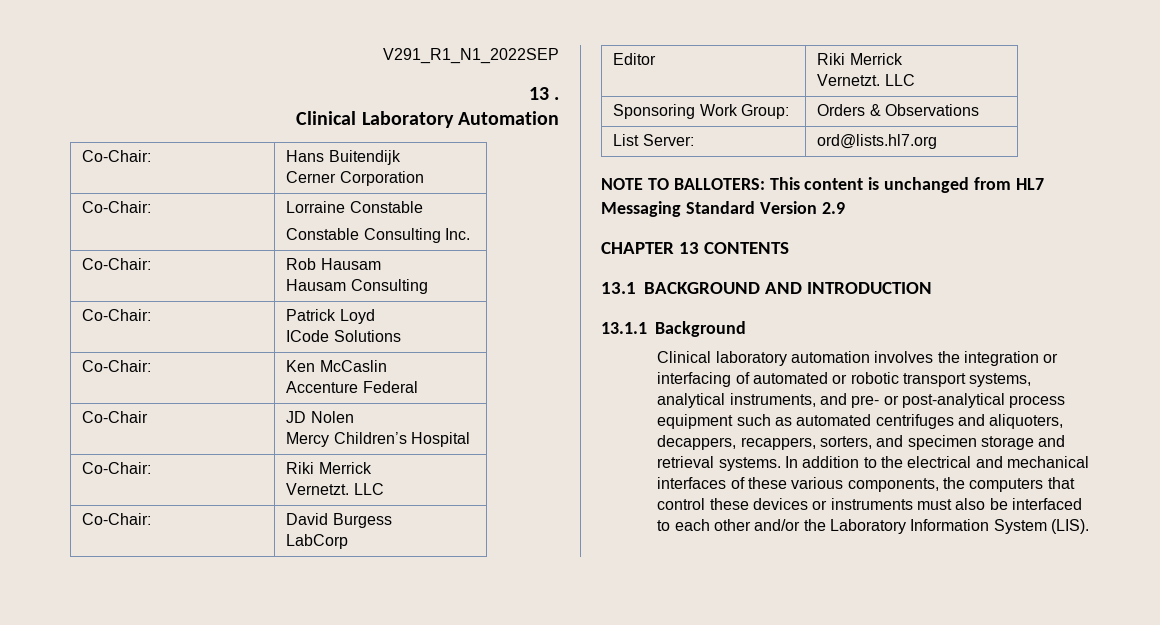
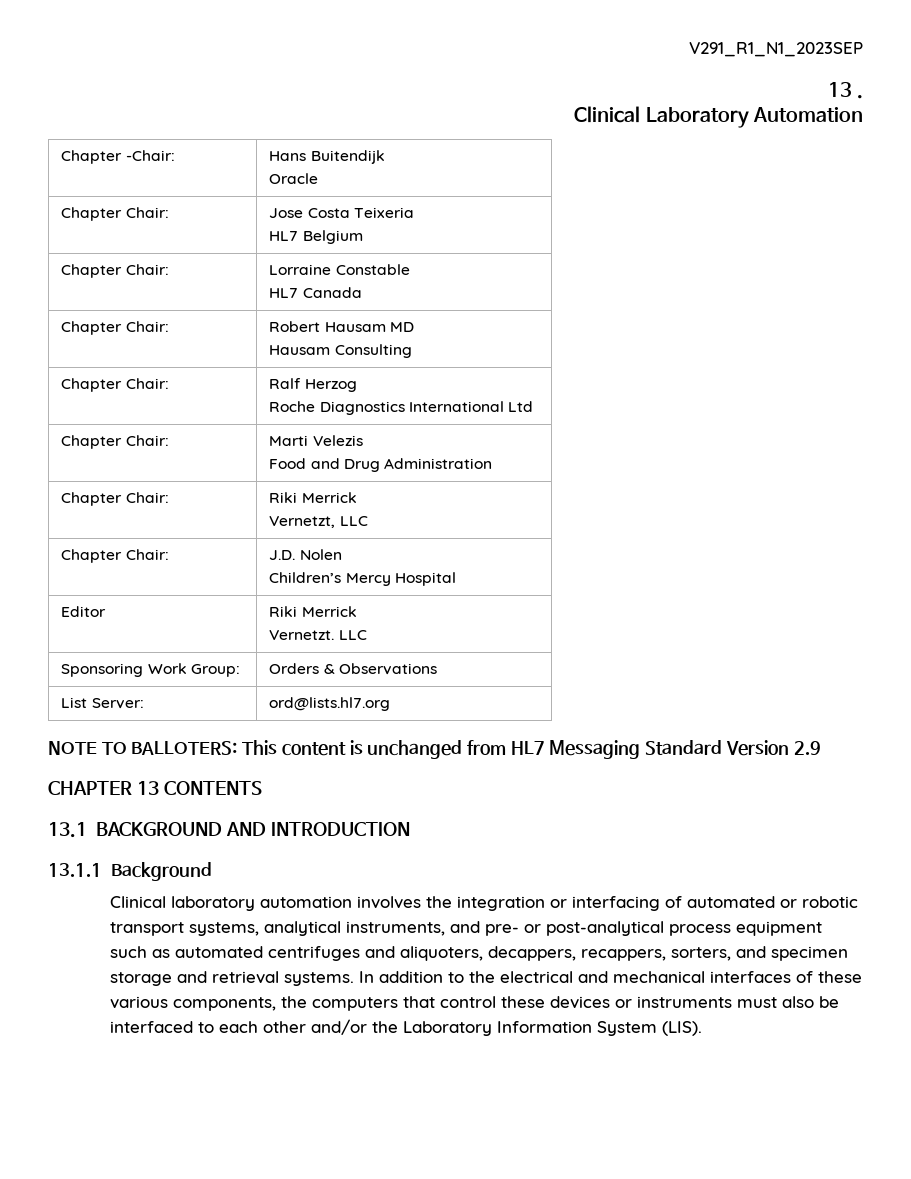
- V291_R1_N1_2022SEP
+ V291_R1_N1_2023SEP
- Co-Chair: | Hans Buitendijk
- Cerner Corporation
- Co-Chair: | Lorraine Constable
- Constable Consulting Inc.
- Co-Chair: | Rob Hausam
+ Chapter -Chair: | Hans Buitendijk
+ Oracle
+ Chapter Chair: | Jose Costa Teixeria
+ HL7 Belgium
+ Chapter Chair: | Lorraine Constable
+ HL7 Canada
+ Chapter Chair: | Robert Hausam MD
- Co-Chair: | Patrick Loyd
- ICode Solutions
- Co-Chair: | Ken McCaslin
- Accenture Federal
- Co-Chair | JD Nolen
- Mercy Children’s Hospital
- Co-Chair: | Riki Merrick
- Vernetzt. LLC
- Co-Chair: | David Burgess
- LabCorp
+ Chapter Chair: | Ralf Herzog
+ Roche Diagnostics International Ltd
+ Chapter Chair: | Marti Velezis
+ Food and Drug Administration
+ Chapter Chair: | Riki Merrick
+ Vernetzt, LLC
+ Chapter Chair: | J.D. Nolen
+ Children’s Mercy Hospital

